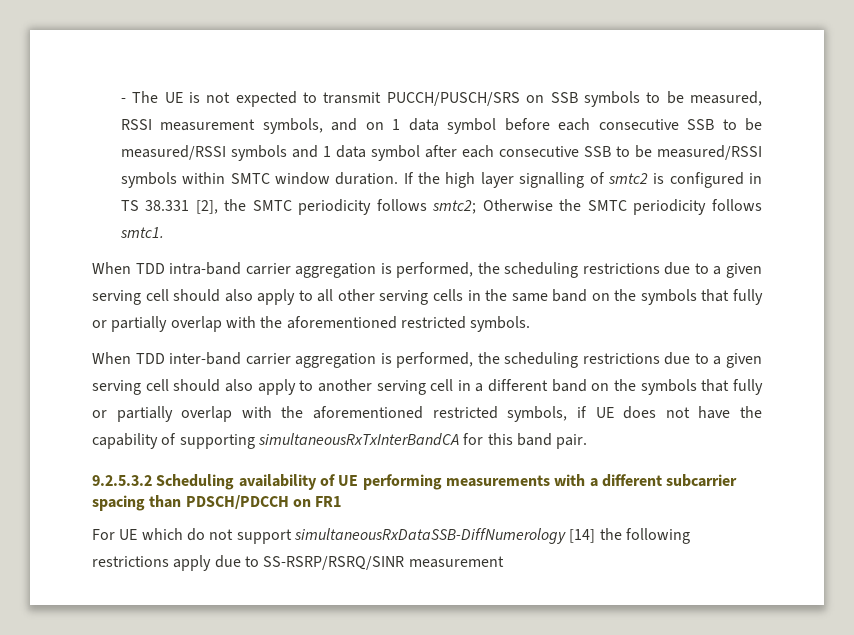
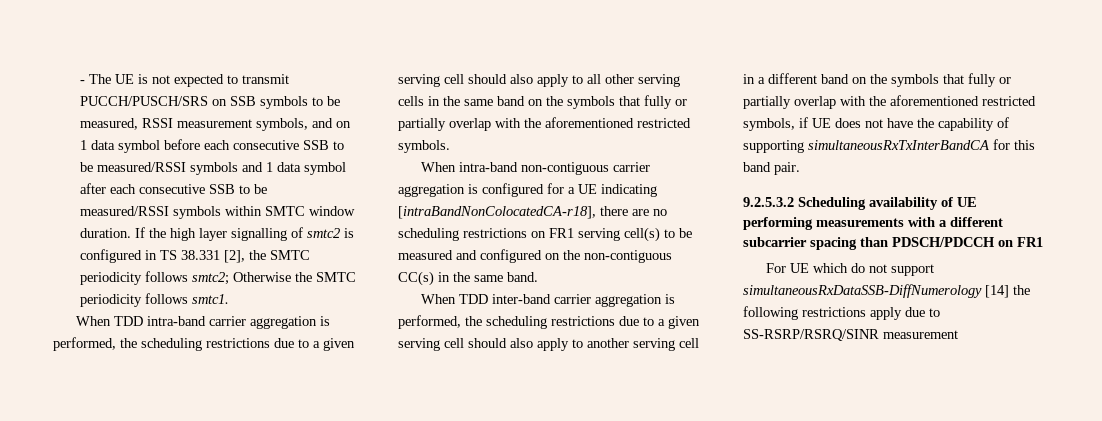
+ When intra-band non-contiguous carrier aggregation is configured for a UE indicating [intraBandNonColocatedCA-r18], there are no scheduling restrictions on FR1 serving cell(s) to be measured and configured on the non-contiguous CC(s) in the same band.

